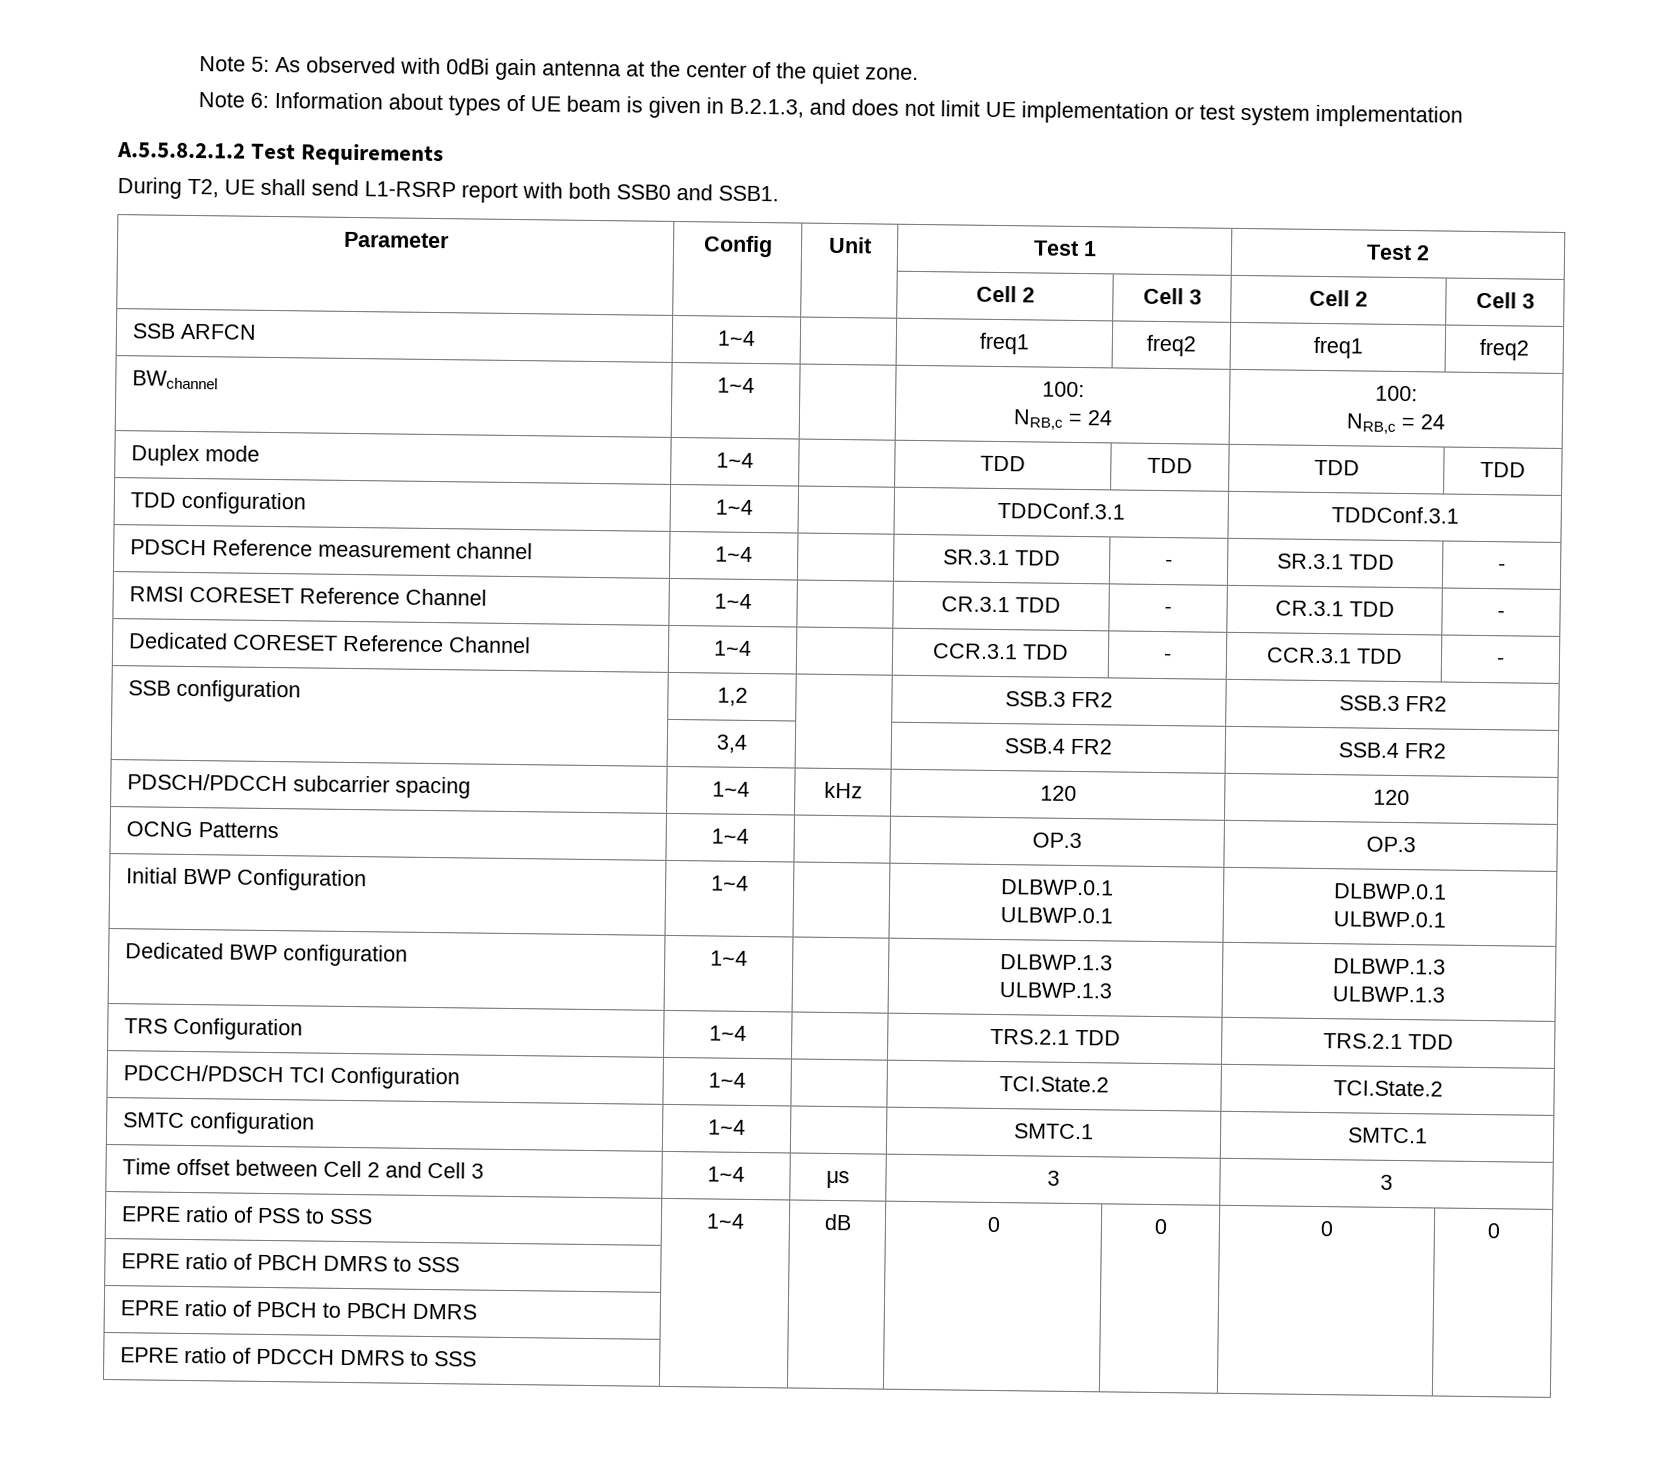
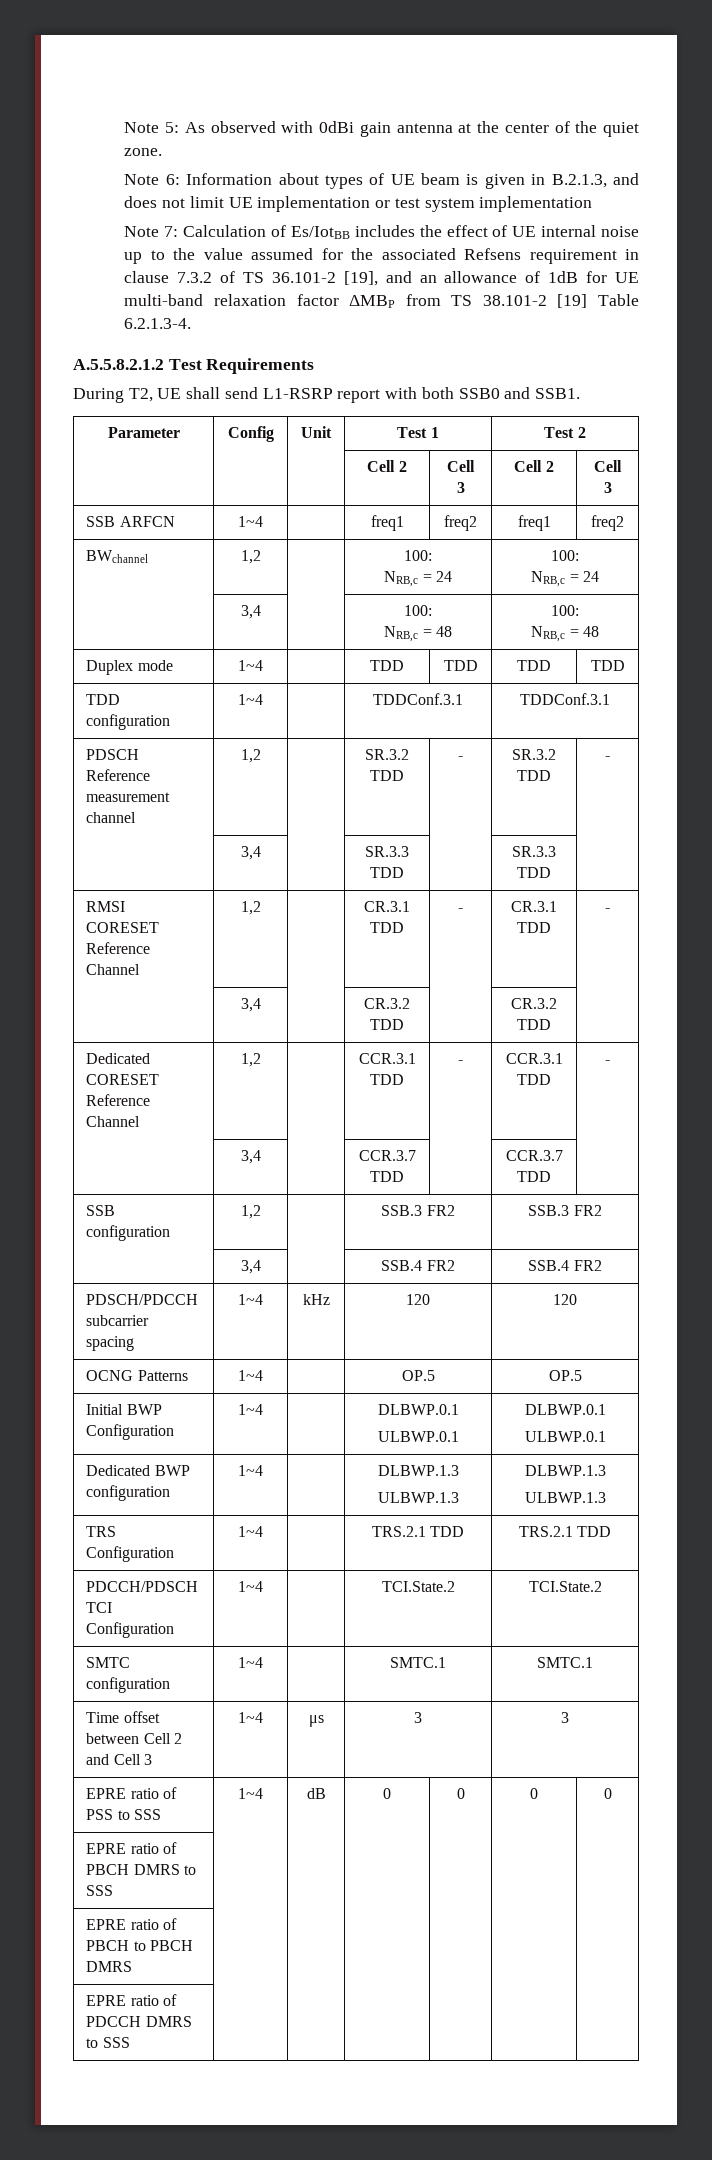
+ Note 7: Calculation of Es/IotBB includes the effect of UE internal noise up to the value assumed for the associated Refsens requirement in clause 7.3.2 of TS 36.101-2 [19], and an allowance of 1dB for UE multi-band relaxation factor ΔMBP from TS 38.101-2 [19] Table 6.2.1.3-4.
- BWchannel | 1~4 | | 100:
+ BWchannel | 1,2 | | 100:
+ | 3,4 | | 100:
+ NRB,c = 48 | 100:
+ NRB,c = 48
- PDSCH Reference measurement channel | 1~4 | | SR.3.1 TDD | - | SR.3.1 TDD | -
+ PDSCH Reference measurement channel | 1,2 | | SR.3.2 TDD | - | SR.3.2 TDD | -
+ | 3,4 | | SR.3.3 TDD | | SR.3.3 TDD |
- RMSI CORESET Reference Channel | 1~4 | | CR.3.1 TDD | - | CR.3.1 TDD | -
+ RMSI CORESET Reference Channel | 1,2 | | CR.3.1 TDD | - | CR.3.1 TDD | -
+ | 3,4 | | CR.3.2 TDD | | CR.3.2 TDD |
- Dedicated CORESET Reference Channel | 1~4 | | CCR.3.1 TDD | - | CCR.3.1 TDD | -
+ Dedicated CORESET Reference Channel | 1,2 | | CCR.3.1 TDD | - | CCR.3.1 TDD | -
+ | 3,4 | | CCR.3.7 TDD | | CCR.3.7 TDD |
- OCNG Patterns | 1~4 | | OP.3 | OP.3
+ OCNG Patterns | 1~4 | | OP.5 | OP.5

